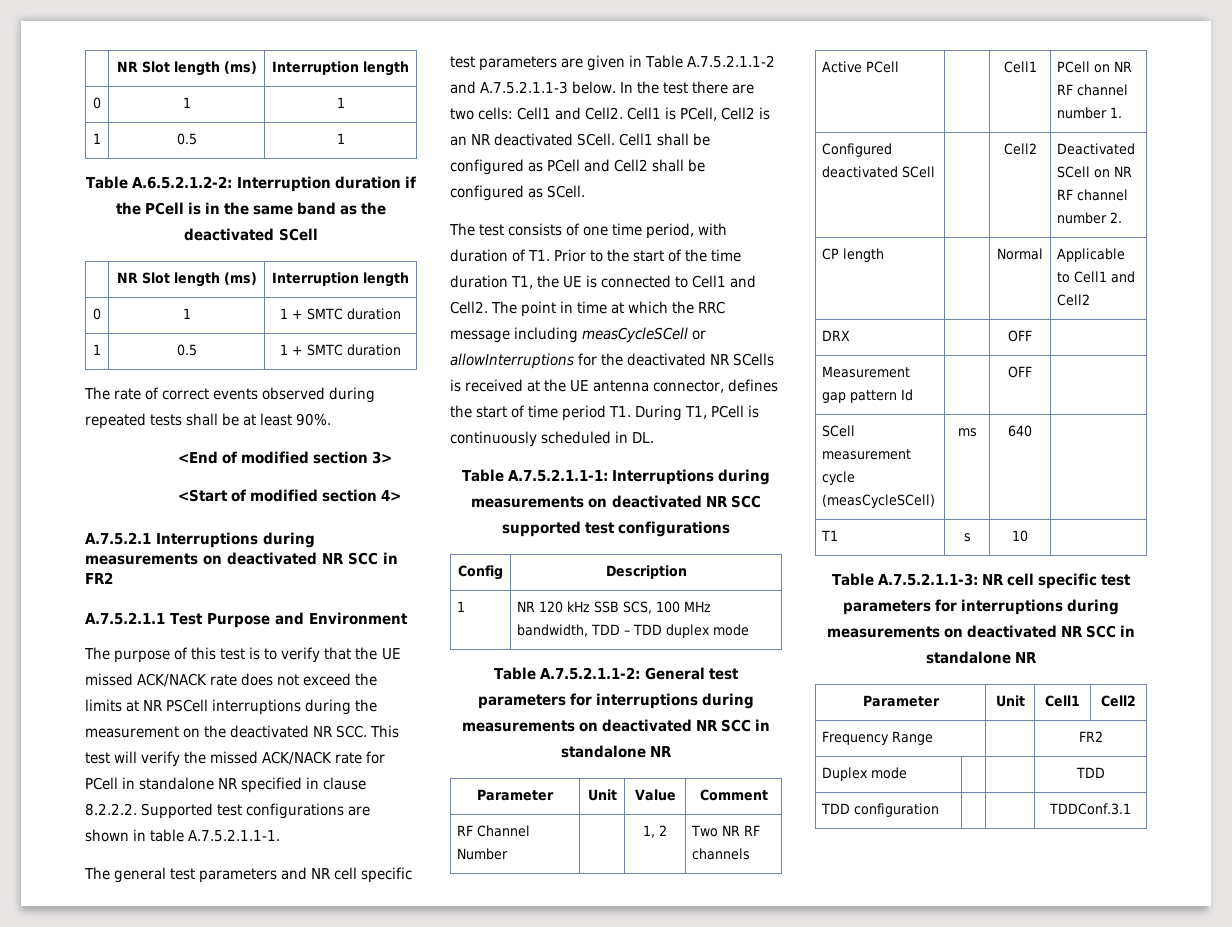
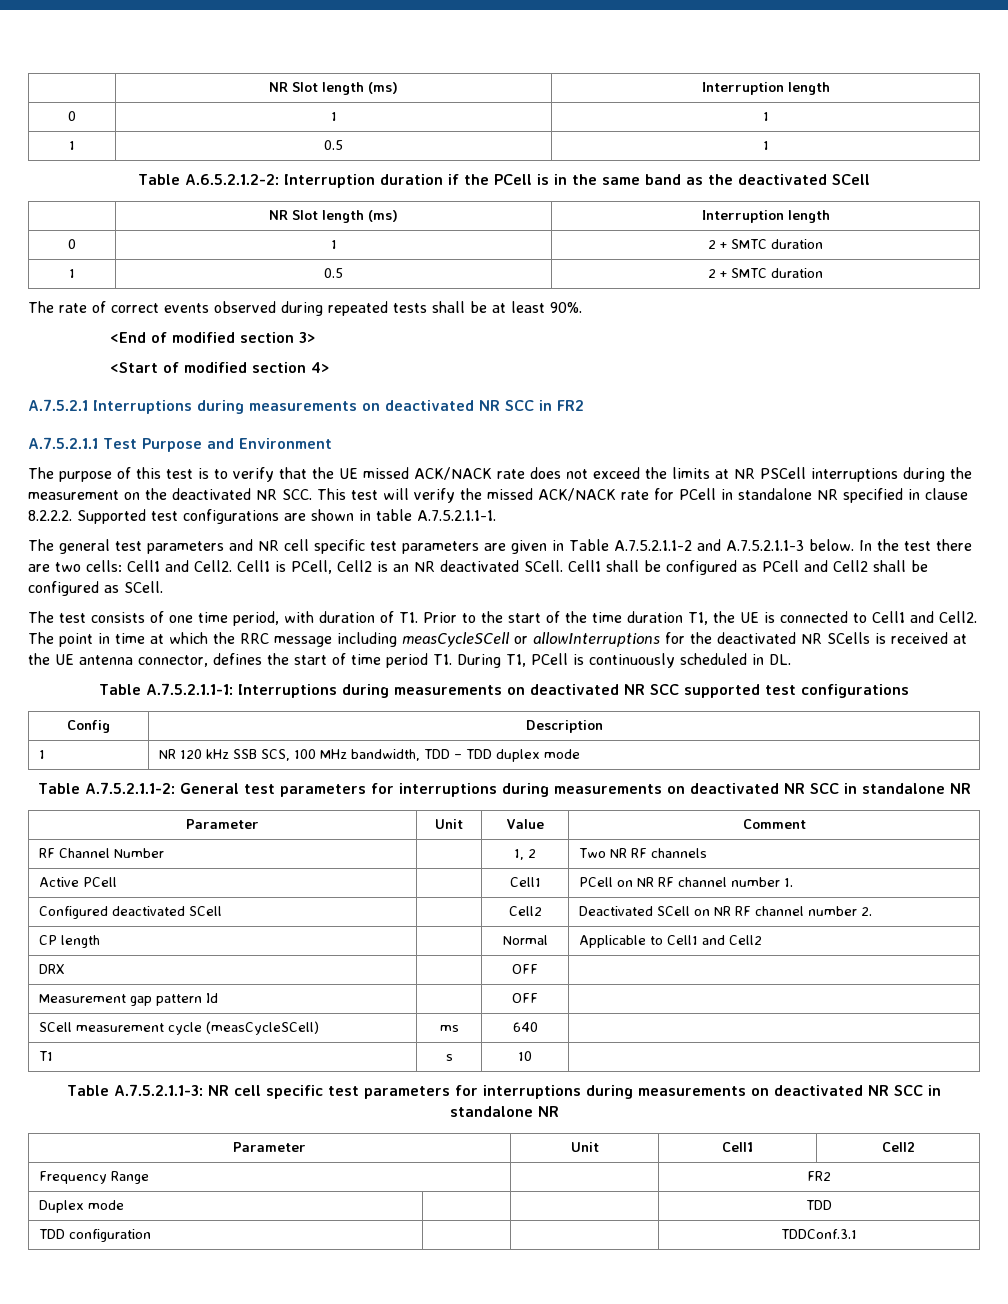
- 0 | 1 | 1 + SMTC duration
+ 0 | 1 | 2 + SMTC duration
- 1 | 0.5 | 1 + SMTC duration
+ 1 | 0.5 | 2 + SMTC duration

